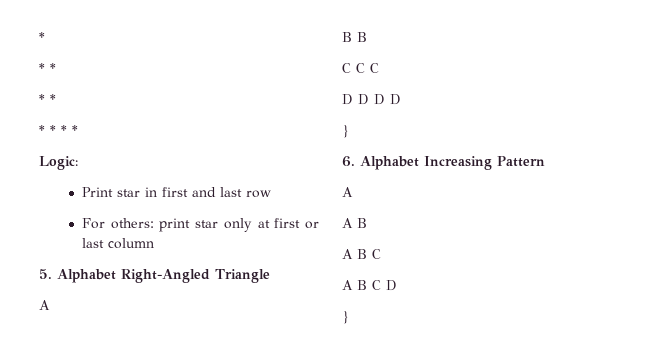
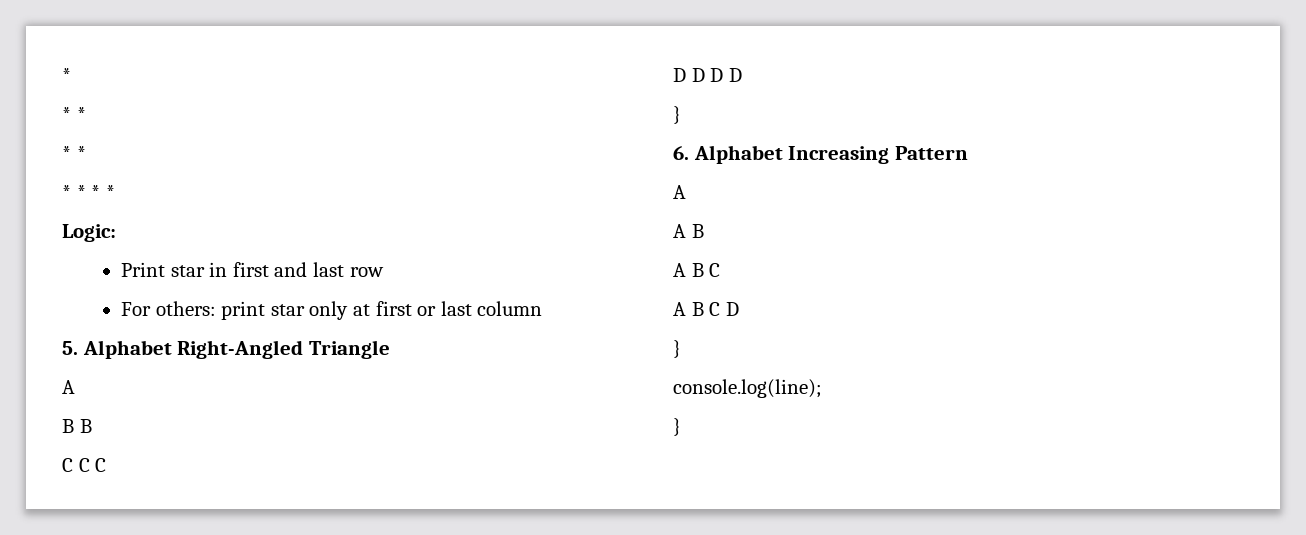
+ console.log(line);
+ }

